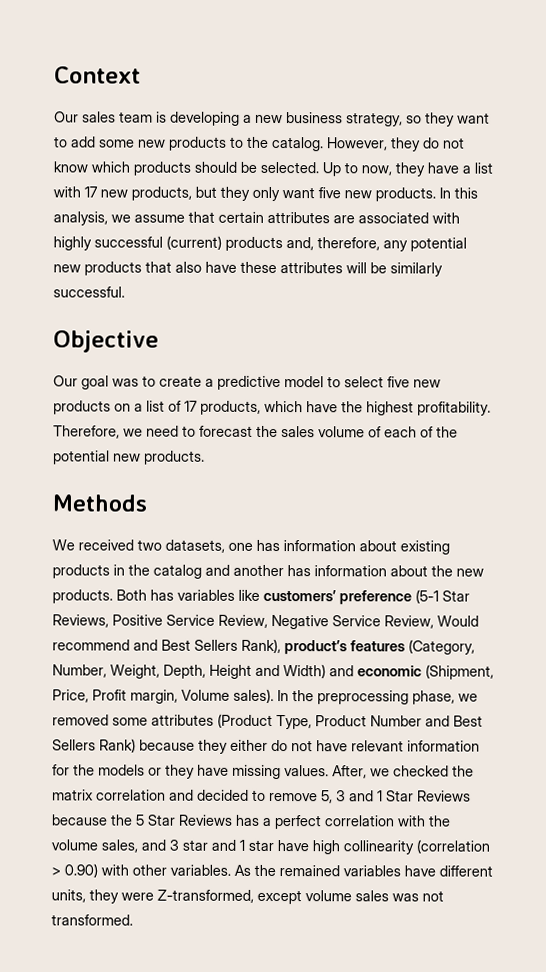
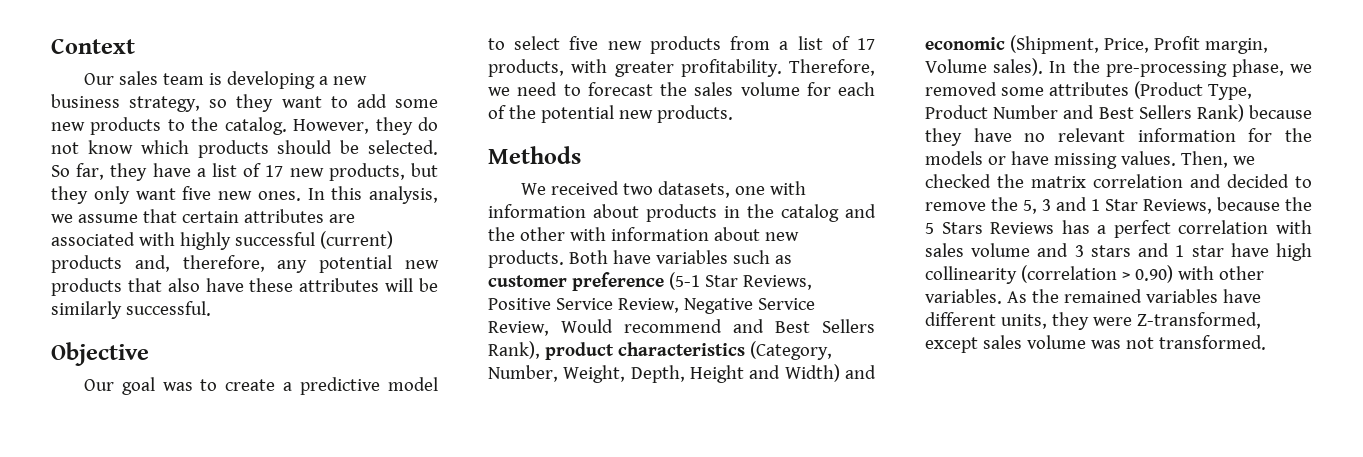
- Up to now, they have a list with 17 new products, but they only want five new products.
+ So far, they have a list of 17 new products, but they only want five new ones.
- Our goal was to create a predictive model to select five new products on a list of 17 products, which have the highest profitability.
+ Our goal was to create a predictive model to select five new products from a list of 17 products, with greater profitability.
- Therefore, we need to forecast the sales volume of each of the potential new products.
+ Therefore, we need to forecast the sales volume for each of the potential new products.
- We received two datasets, one has information about existing products in the catalog and another has information about the new products.
+ We received two datasets, one with information about products in the catalog and the other with information about new products.
- Both has variables like customers’ preference (5-1 Star Reviews, Positive Service Review, Negative Service Review, Would recommend and Best Sellers Rank), product’s features (Category, Number, Weight, Depth, Height and Width) and economic (Shipment, Price, Profit margin, Volume sales).
+ Both have variables such as customer preference (5-1 Star Reviews, Positive Service Review, Negative Service Review, Would recommend and Best Sellers Rank), product characteristics (Category, Number, Weight, Depth, Height and Width) and economic (Shipment, Price, Profit margin, Volume sales).
- In the preprocessing phase, we removed some attributes (Product Type, Product Number and Best Sellers Rank) because they either do not have relevant information for the models or they have missing values.
+ In the pre-processing phase, we removed some attributes (Product Type, Product Number and Best Sellers Rank) because they have no relevant information for the models or have missing values.
- After, we checked the matrix correlation and decided to remove 5, 3 and 1 Star Reviews because the 5 Star Reviews has a perfect correlation with the volume sales, and 3 star and 1 star have high collinearity (correlation > 0.90) with other variables.
+ Then, we checked the matrix correlation and decided to remove the 5, 3 and 1 Star Reviews, because the 5 Stars Reviews has a perfect correlation with sales volume and 3 stars and 1 star have high collinearity (correlation > 0.90) with other variables.
- As the remained variables have different units, they were Z-transformed, except volume sales was not transformed.
+ As the remained variables have different units, they were Z-transformed, except sales volume was not transformed.

